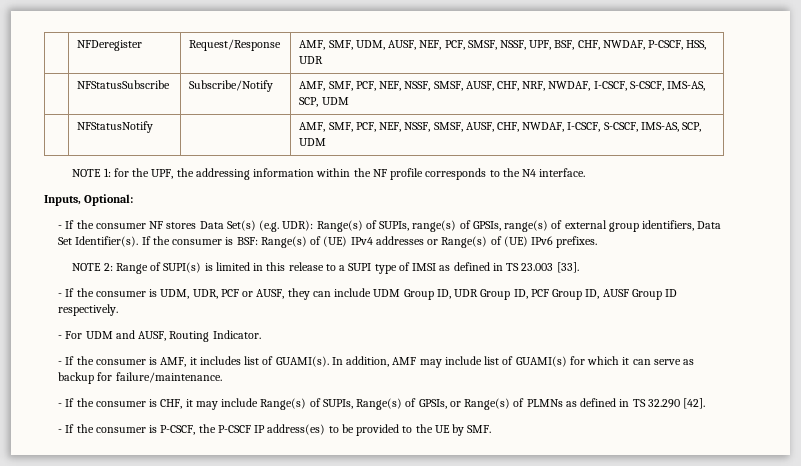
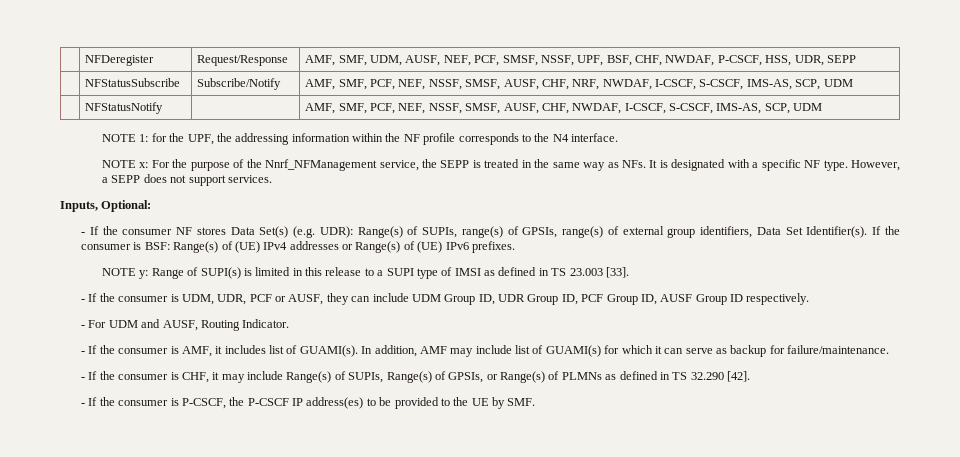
- | NFDeregister | Request/Response | AMF, SMF, UDM, AUSF, NEF, PCF, SMSF, NSSF, UPF, BSF, CHF, NWDAF, P-CSCF, HSS, UDR
+ | NFDeregister | Request/Response | AMF, SMF, UDM, AUSF, NEF, PCF, SMSF, NSSF, UPF, BSF, CHF, NWDAF, P-CSCF, HSS, UDR, SEPP
+ NOTE x: For the purpose of the Nnrf_NFManagement service, the SEPP is treated in the same way as NFs. It is designated with a specific NF type. However, a SEPP does not support services.
- NOTE 2: Range of SUPI(s) is limited in this release to a SUPI type of IMSI as defined in TS 23.003 [33].
+ NOTE y: Range of SUPI(s) is limited in this release to a SUPI type of IMSI as defined in TS 23.003 [33].

